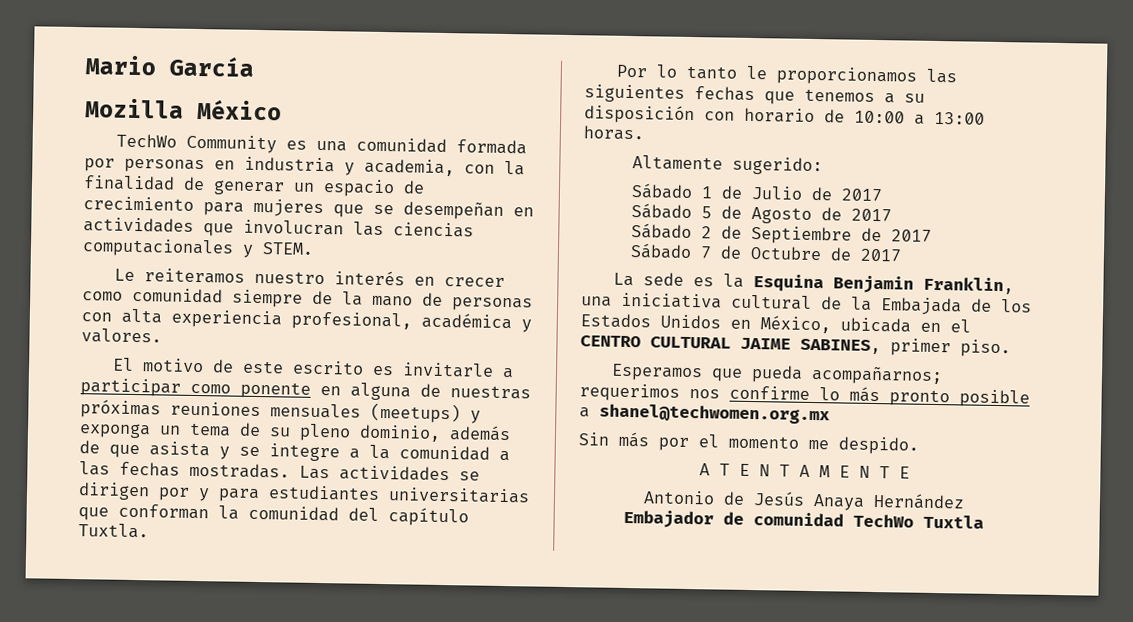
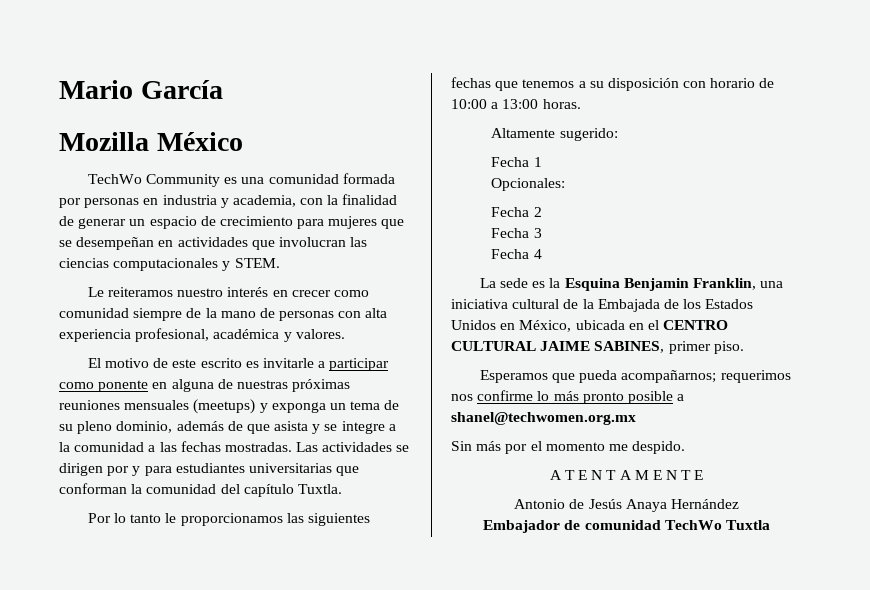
- Sábado 1 de Julio de 2017
- Sábado 5 de Agosto de 2017
- Sábado 2 de Septiembre de 2017
- Sábado 7 de Octubre de 2017
+ Fecha 1
+ Opcionales:
+ Fecha 2
+ Fecha 3
+ Fecha 4

